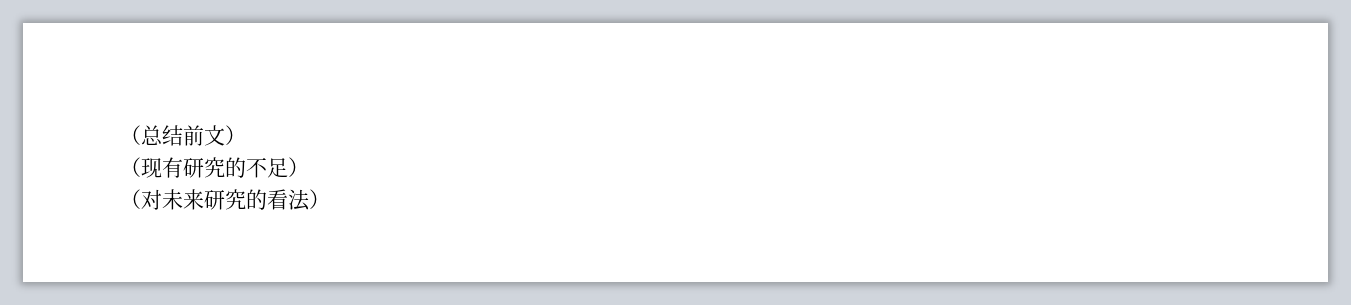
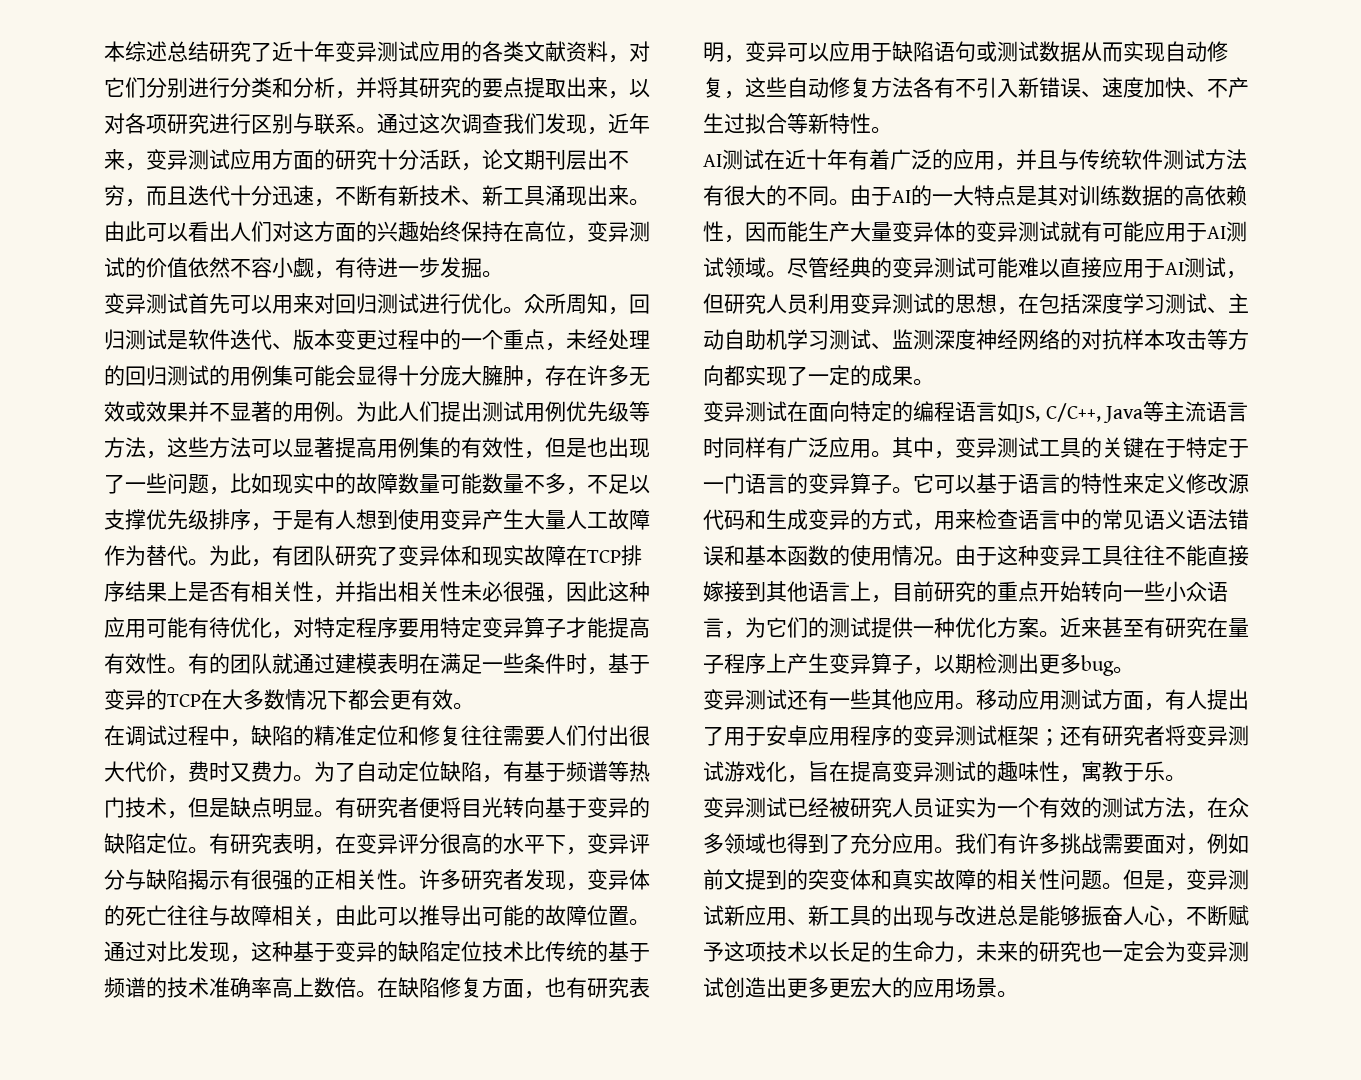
- （总结前文）
- （现有研究的不足）
- （对未来研究的看法）
+ 本综述总结研究了近十年变异测试应用的各类文献资料，对它们分别进行分类和分析，并将其研究的要点提取出来，以对各项研究进行区别与联系。通过这次调查我们发现，近年来，变异测试应用方面的研究十分活跃，论文期刊层出不穷，而且迭代十分迅速，不断有新技术、新工具涌现出来。由此可以看出人们对这方面的兴趣始终保持在高位，变异测试的价值依然不容小觑，有待进一步发掘。
+ 变异测试首先可以用来对回归测试进行优化。众所周知，回归测试是软件迭代、版本变更过程中的一个重点，未经处理的回归测试的用例集可能会显得十分庞大臃肿，存在许多无效或效果并不显著的用例。为此人们提出测试用例优先级等方法，这些方法可以显著提高用例集的有效性，但是也出现了一些问题，比如现实中的故障数量可能数量不多，不足以支撑优先级排序，于是有人想到使用变异产生大量人工故障作为替代。为此，有团队研究了变异体和现实故障在TCP排序结果上是否有相关性，并指出相关性未必很强，因此这种应用可能有待优化，对特定程序要用特定变异算子才能提高有效性。有的团队就通过建模表明在满足一些条件时，基于变异的TCP在大多数情况下都会更有效。
+ 在调试过程中，缺陷的精准定位和修复往往需要人们付出很大代价，费时又费力。为了自动定位缺陷，有基于频谱等热门技术，但是缺点明显。有研究者便将目光转向基于变异的缺陷定位。有研究表明，在变异评分很高的水平下，变异评分与缺陷揭示有很强的正相关性。许多研究者发现，变异体的死亡往往与故障相关，由此可以推导出可能的故障位置。通过对比发现，这种基于变异的缺陷定位技术比传统的基于频谱的技术准确率高上数倍。在缺陷修复方面，也有研究表明，变异可以应用于缺陷语句或测试数据从而实现自动修复，这些自动修复方法各有不引入新错误、速度加快、不产生过拟合等新特性。
+ AI测试在近十年有着广泛的应用，并且与传统软件测试方法有很大的不同。由于AI的一大特点是其对训练数据的高依赖性，因而能生产大量变异体的变异测试就有可能应用于AI测试领域。尽管经典的变异测试可能难以直接应用于AI测试，但研究人员利用变异测试的思想，在包括深度学习测试、主动自助机学习测试、监测深度神经网络的对抗样本攻击等方向都实现了一定的成果。
+ 变异测试在面向特定的编程语言如JS, C/C++, Java等主流语言时同样有广泛应用。其中，变异测试工具的关键在于特定于一门语言的变异算子。它可以基于语言的特性来定义修改源代码和生成变异的方式，用来检查语言中的常见语义语法错误和基本函数的使用情况。由于这种变异工具往往不能直接嫁接到其他语言上，目前研究的重点开始转向一些小众语言，为它们的测试提供一种优化方案。近来甚至有研究在量子程序上产生变异算子，以期检测出更多bug。
+ 变异测试还有一些其他应用。移动应用测试方面，有人提出了用于安卓应用程序的变异测试框架；还有研究者将变异测试游戏化，旨在提高变异测试的趣味性，寓教于乐。
+ 变异测试已经被研究人员证实为一个有效的测试方法，在众多领域也得到了充分应用。我们有许多挑战需要面对，例如前文提到的突变体和真实故障的相关性问题。但是，变异测试新应用、新工具的出现与改进总是能够振奋人心，不断赋予这项技术以长足的生命力，未来的研究也一定会为变异测试创造出更多更宏大的应用场景。

